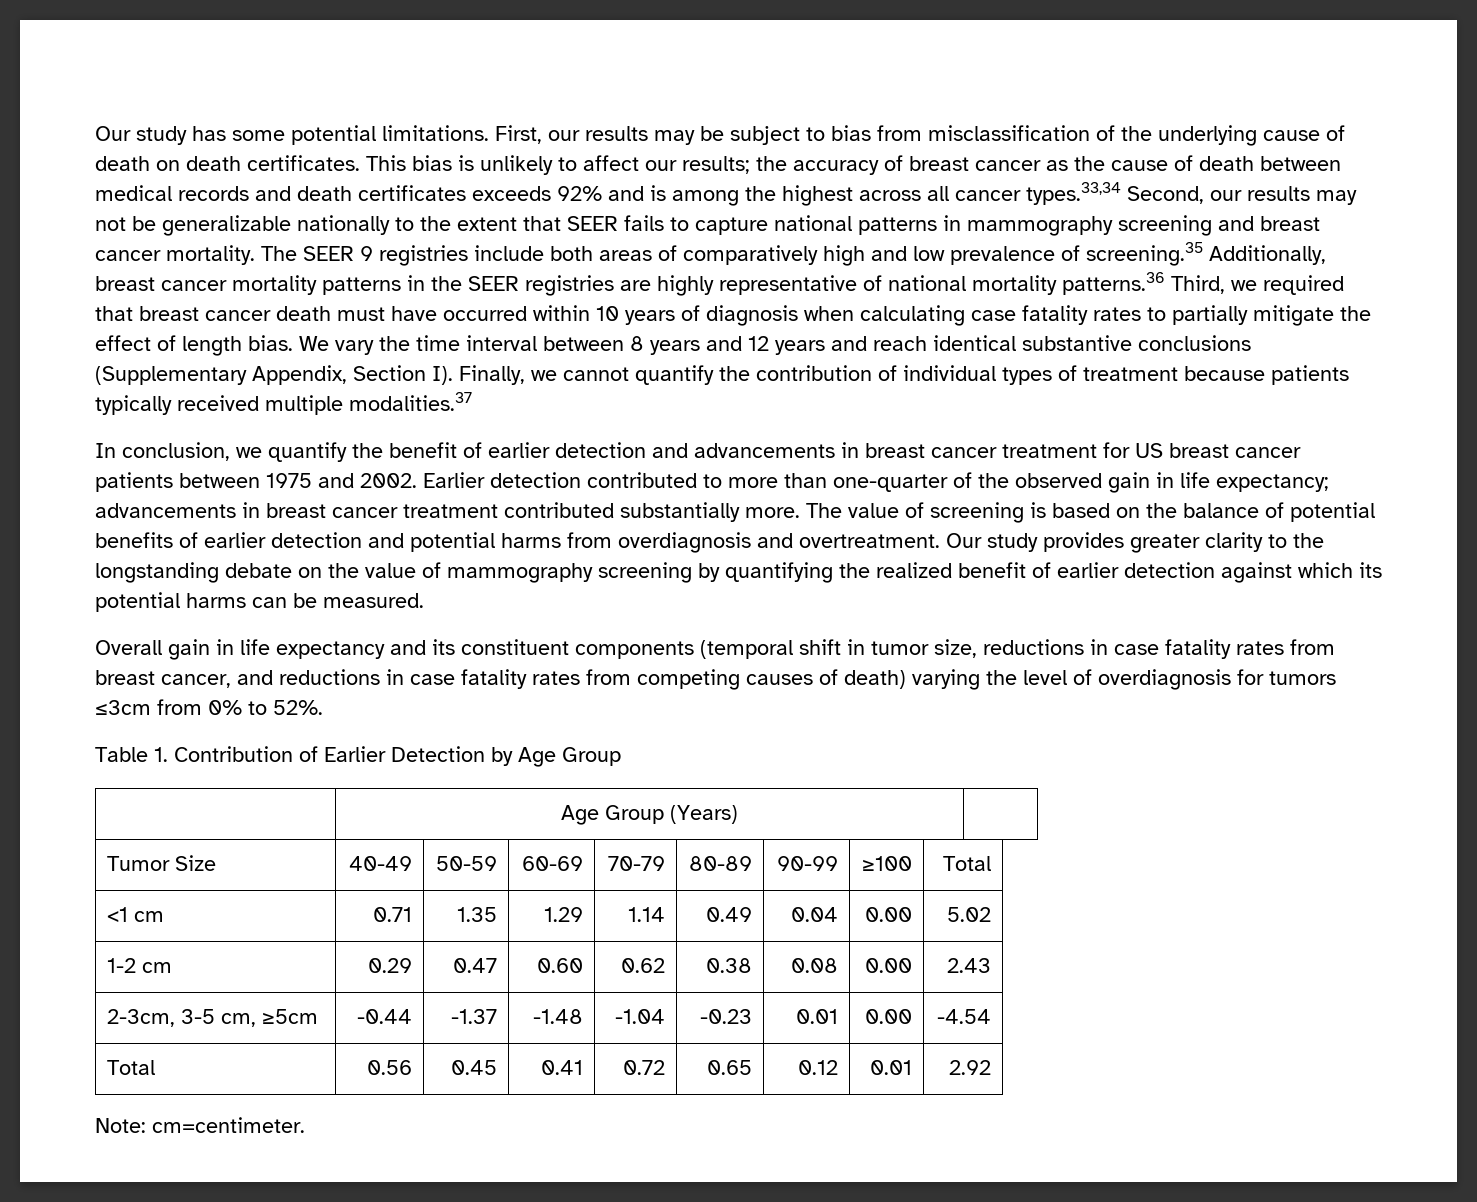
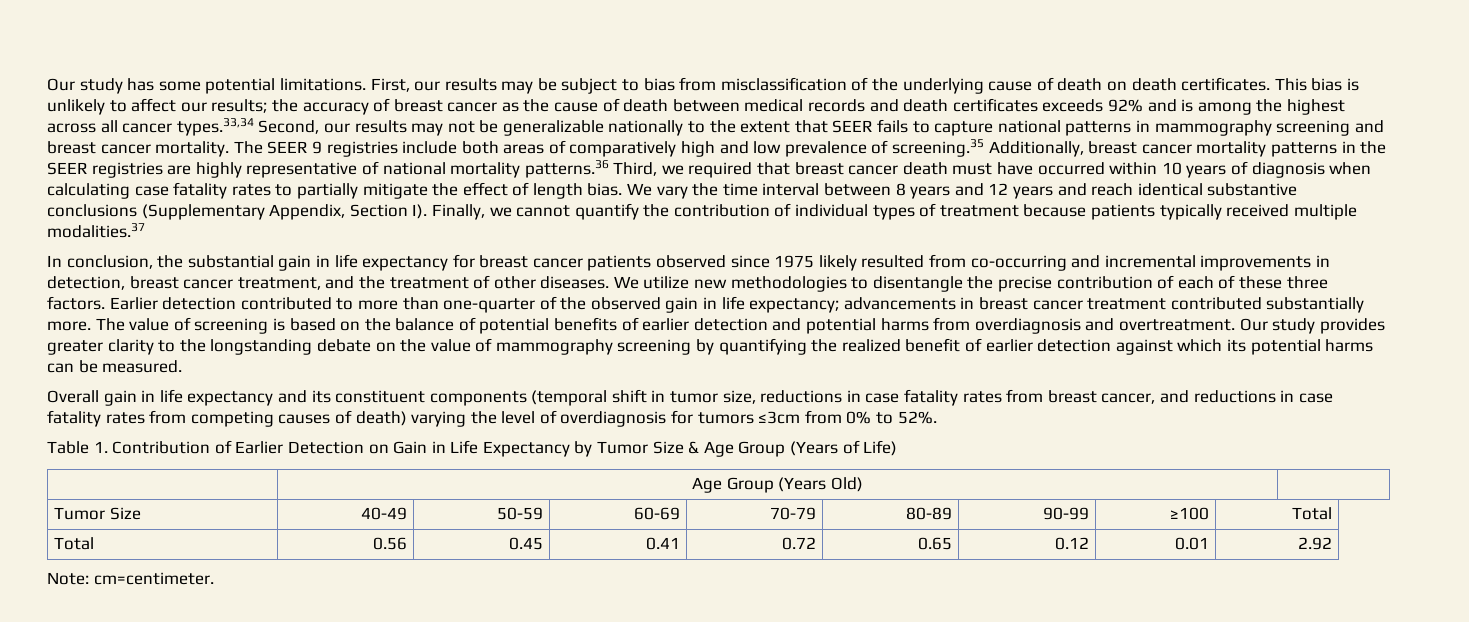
- In conclusion, we quantify the benefit of earlier detection and advancements in breast cancer treatment for US breast cancer patients between 1975 and 2002.
+ In conclusion, the substantial gain in life expectancy for breast cancer patients observed since 1975 likely resulted from co-occurring and incremental improvements in detection, breast cancer treatment, and the treatment of other diseases. We utilize new methodologies to disentangle the precise contribution of each of these three factors.
- Table 1. Contribution of Earlier Detection by Age Group
- | Age Group (Years) |
+ Table 1. Contribution of Earlier Detection on Gain in Life Expectancy by Tumor Size & Age Group (Years of Life)
+ | Age Group (Years Old) |
- <1 cm | 0.71 | 1.35 | 1.29 | 1.14 | 0.49 | 0.04 | 0.00 | 5.02
- 1-2 cm | 0.29 | 0.47 | 0.60 | 0.62 | 0.38 | 0.08 | 0.00 | 2.43
- 2-3cm, 3-5 cm, ≥5cm | -0.44 | -1.37 | -1.48 | -1.04 | -0.23 | 0.01 | 0.00 | -4.54

